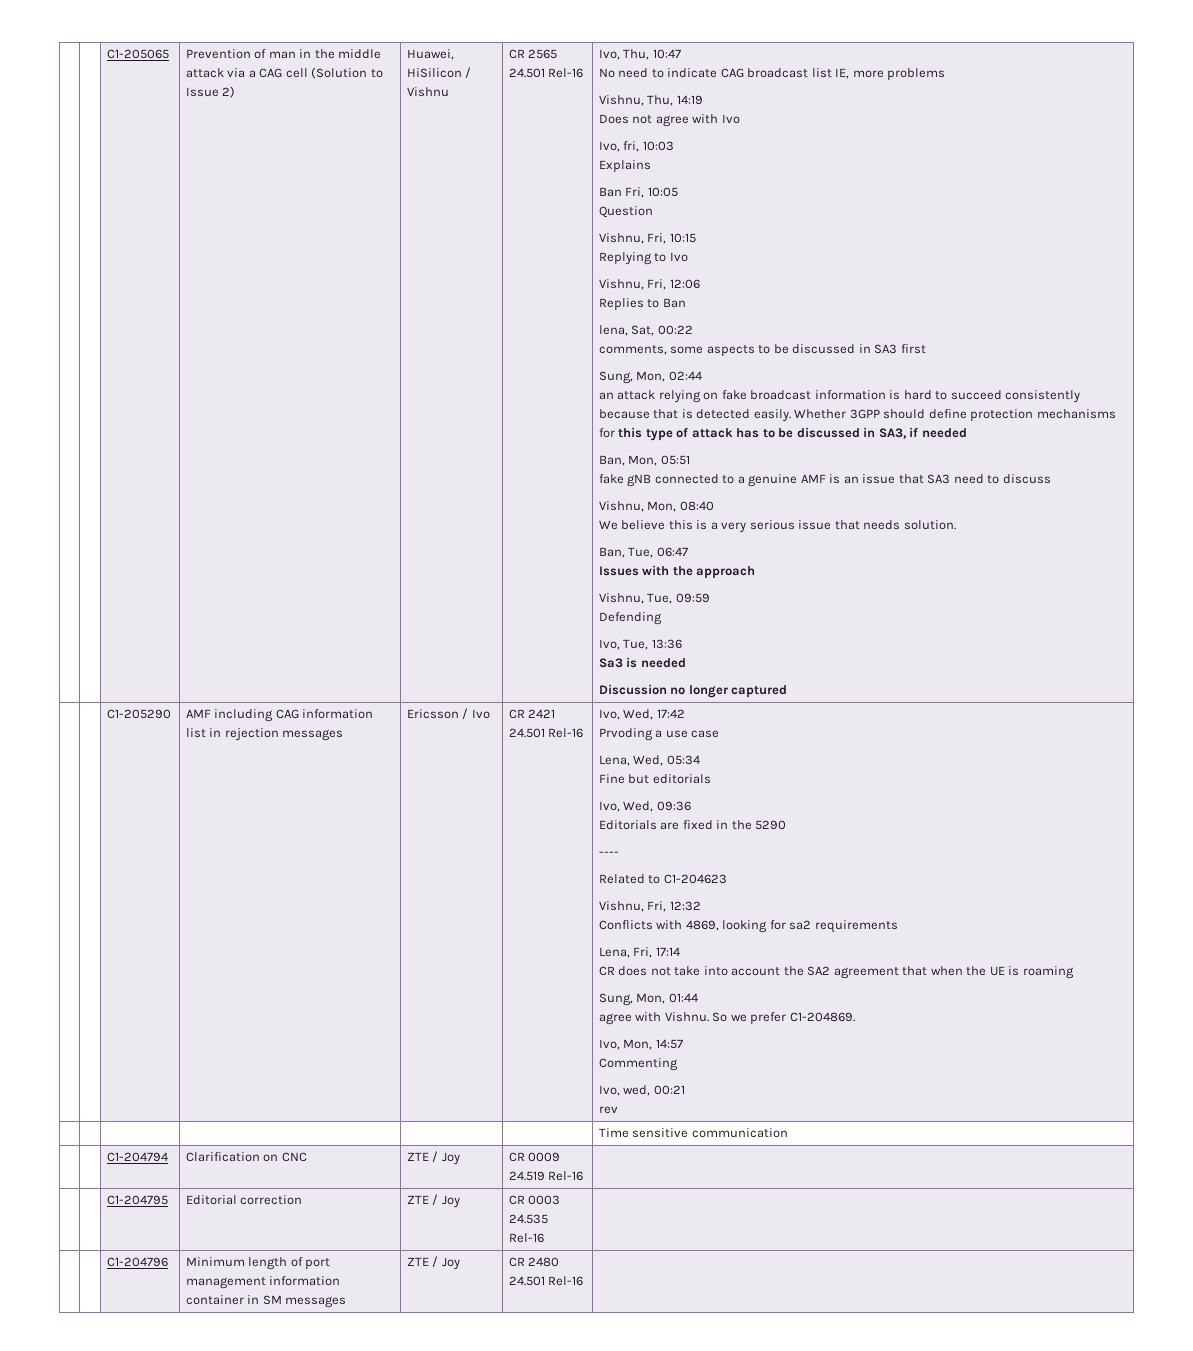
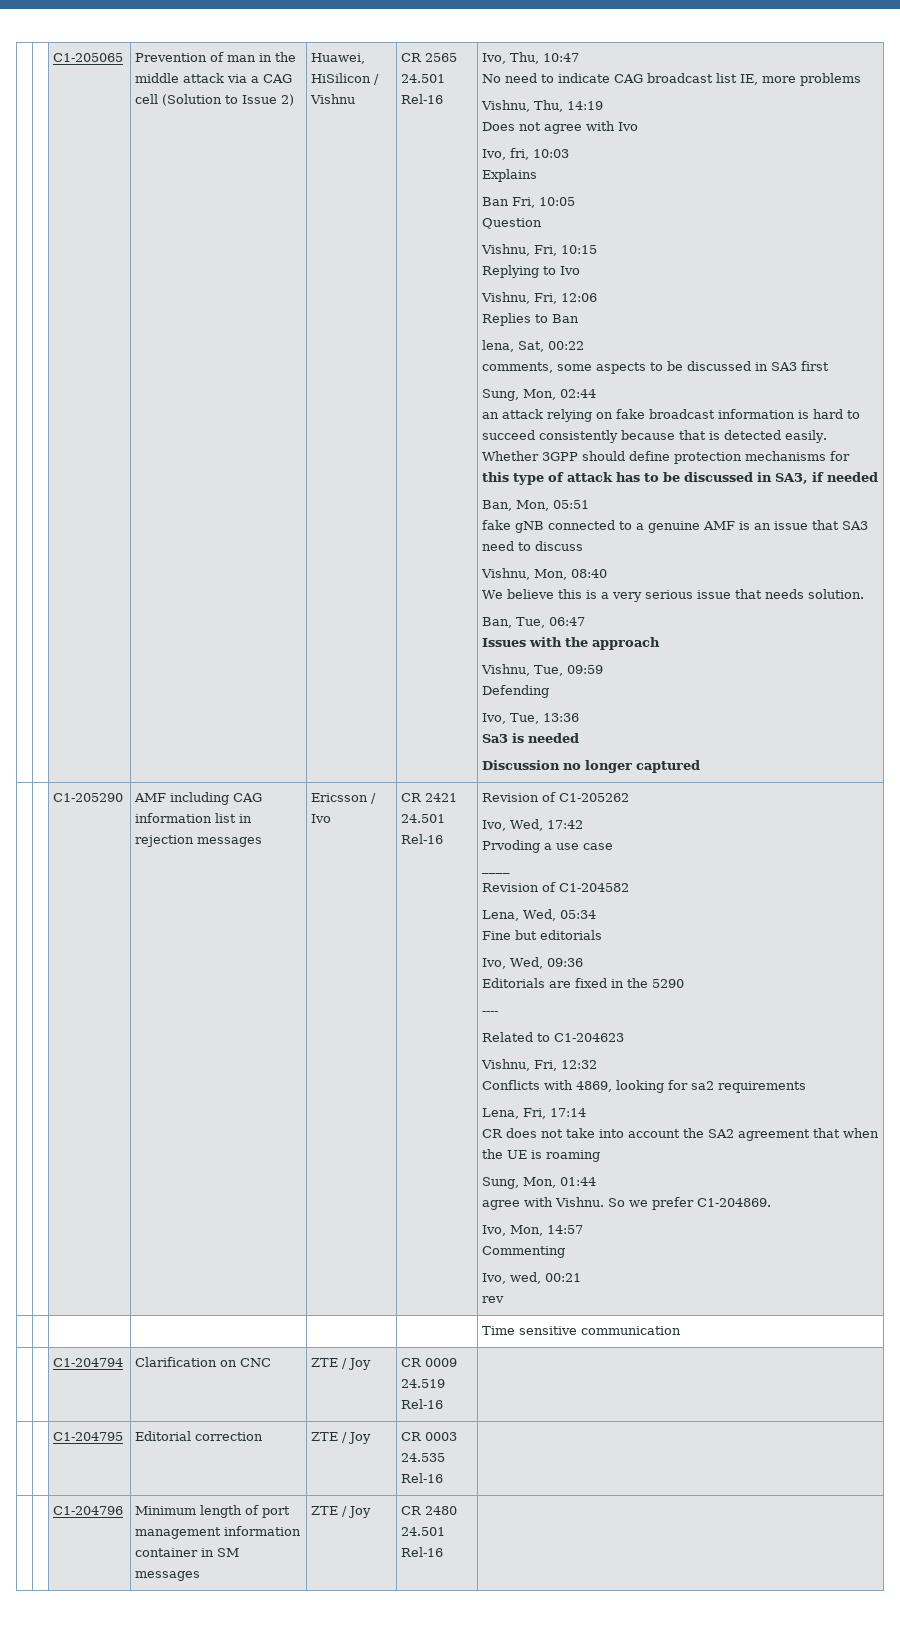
+ Revision of C1-205262
+ ____
+ Revision of C1-204582

